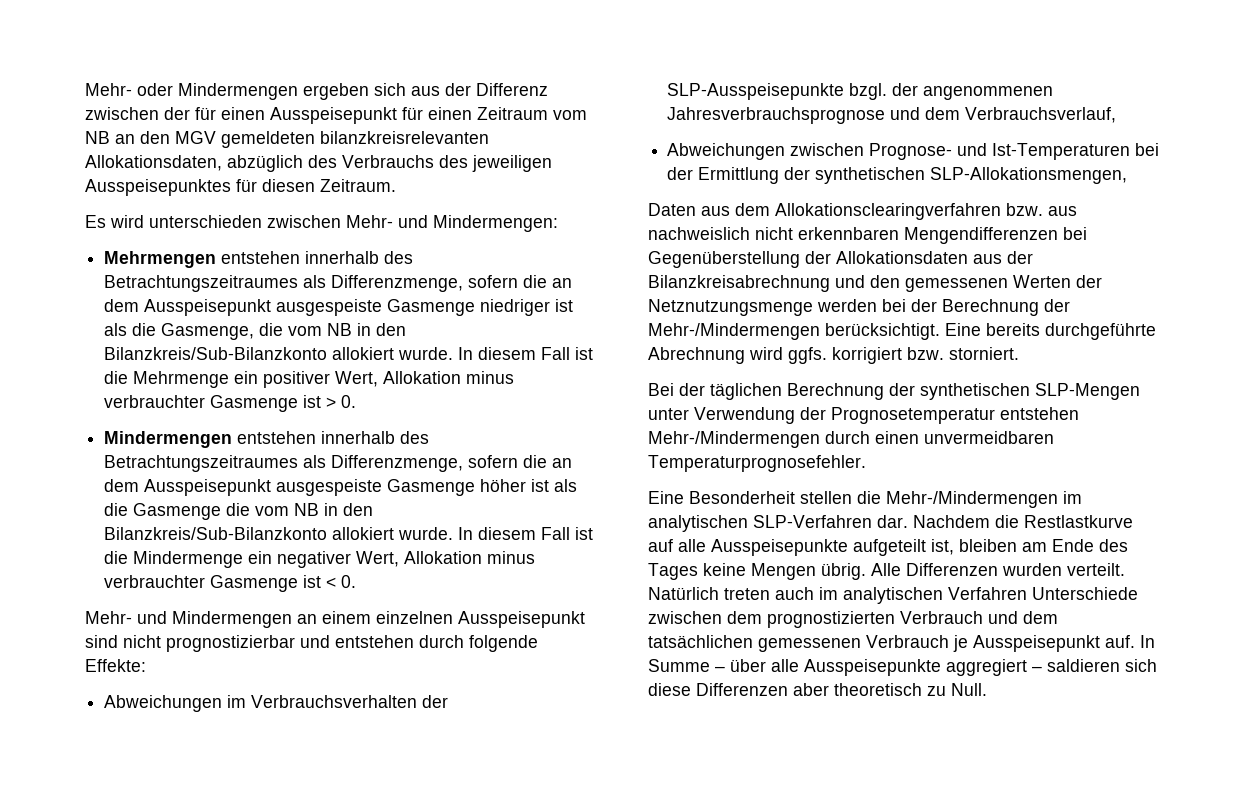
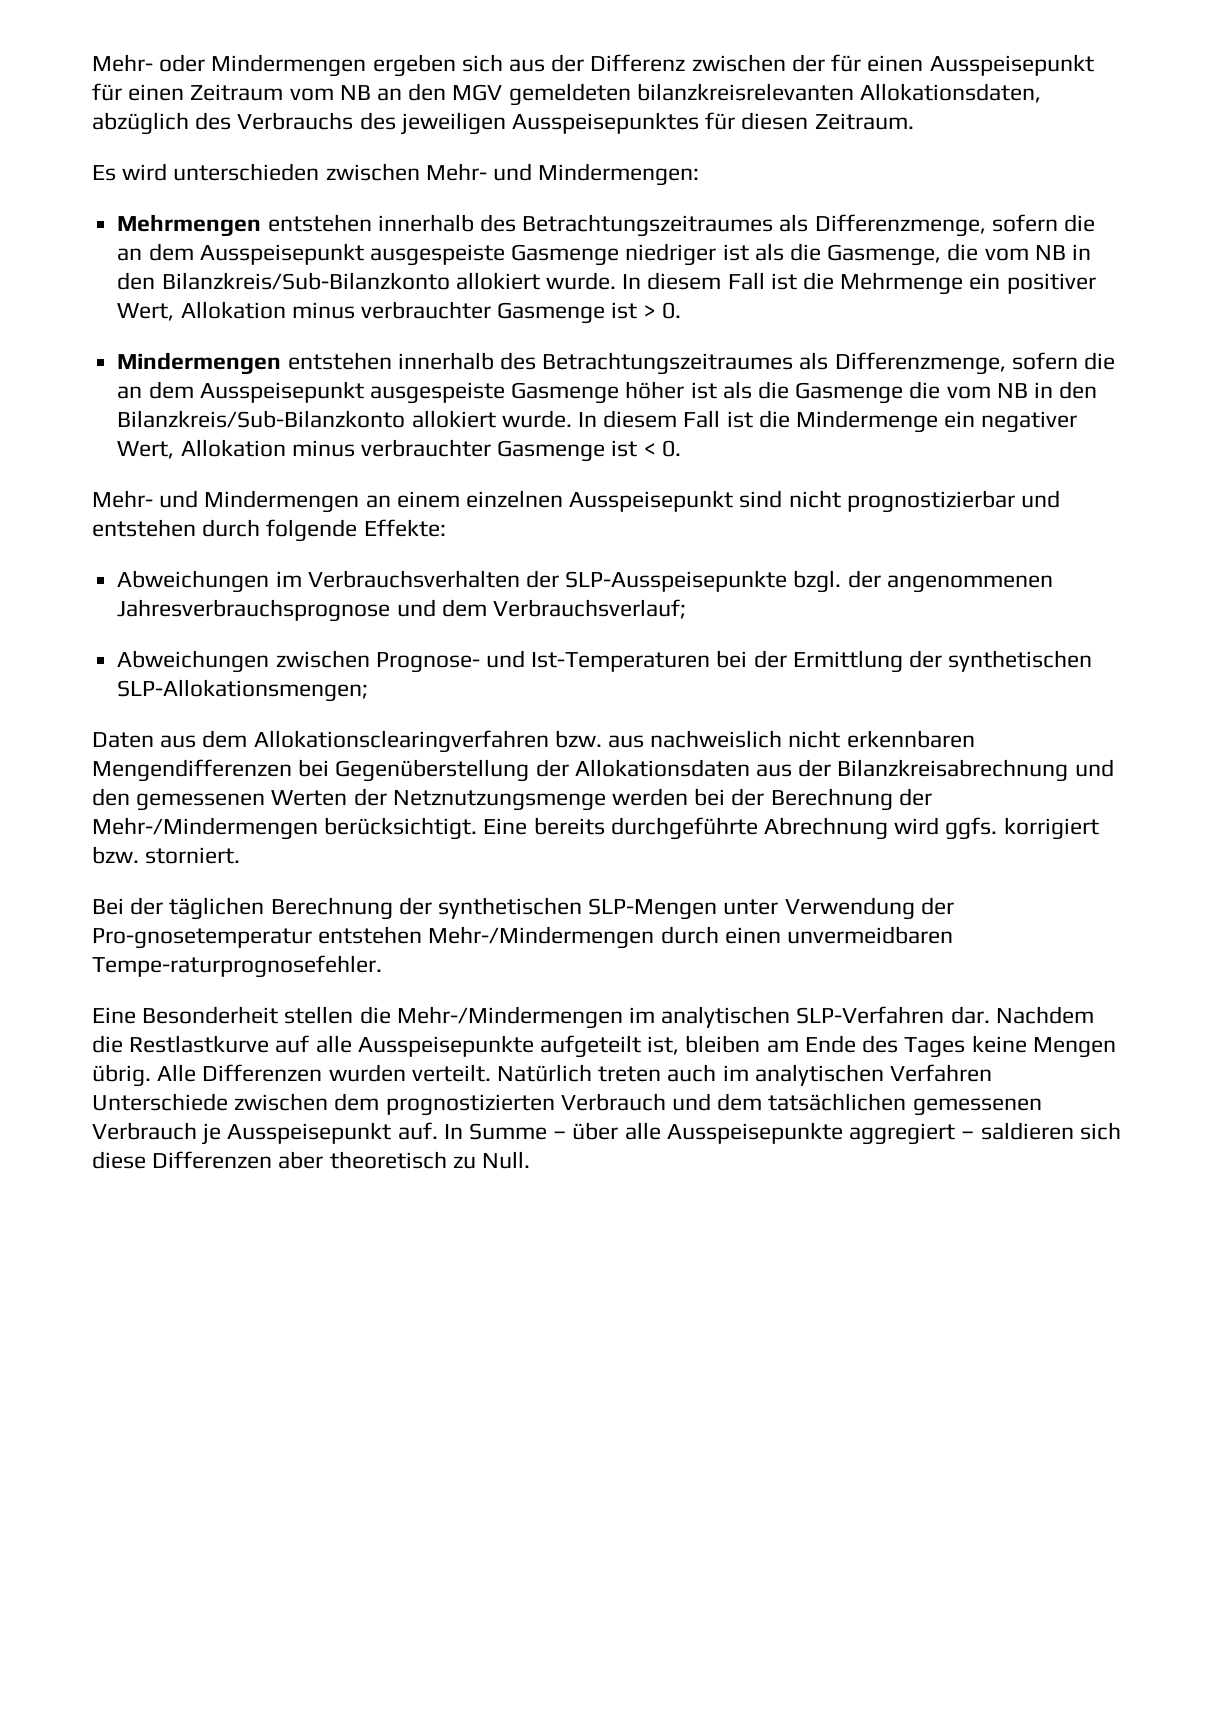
- Abweichungen im Verbrauchsverhalten der SLP-Ausspeisepunkte bzgl. der angenommenen Jahresverbrauchsprognose und dem Verbrauchsverlauf,
+ Abweichungen im Verbrauchsverhalten der SLP-Ausspeisepunkte bzgl. der angenommenen Jahresverbrauchsprognose und dem Verbrauchsverlauf;
- Abweichungen zwischen Prognose- und Ist-Temperaturen bei der Ermittlung der synthetischen SLP-Allokationsmengen,
+ Abweichungen zwischen Prognose- und Ist-Temperaturen bei der Ermittlung der synthetischen SLP-Allokationsmengen;
- Bei der täglichen Berechnung der synthetischen SLP-Mengen unter Verwendung der Prognosetemperatur entstehen Mehr-/Mindermengen durch einen unvermeidbaren Temperaturprognosefehler.
+ Bei der täglichen Berechnung der synthetischen SLP-Mengen unter Verwendung der Pro-gnosetemperatur entstehen Mehr-/Mindermengen durch einen unvermeidbaren Tempe-raturprognosefehler.

